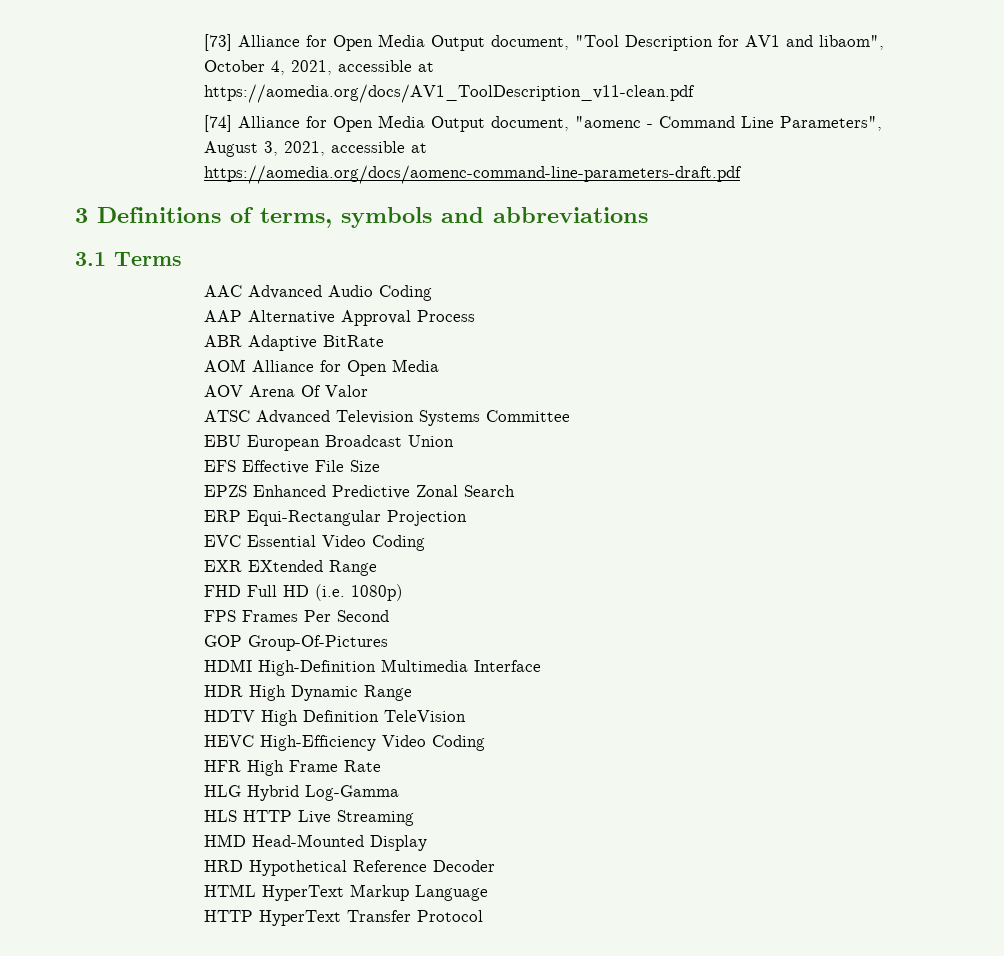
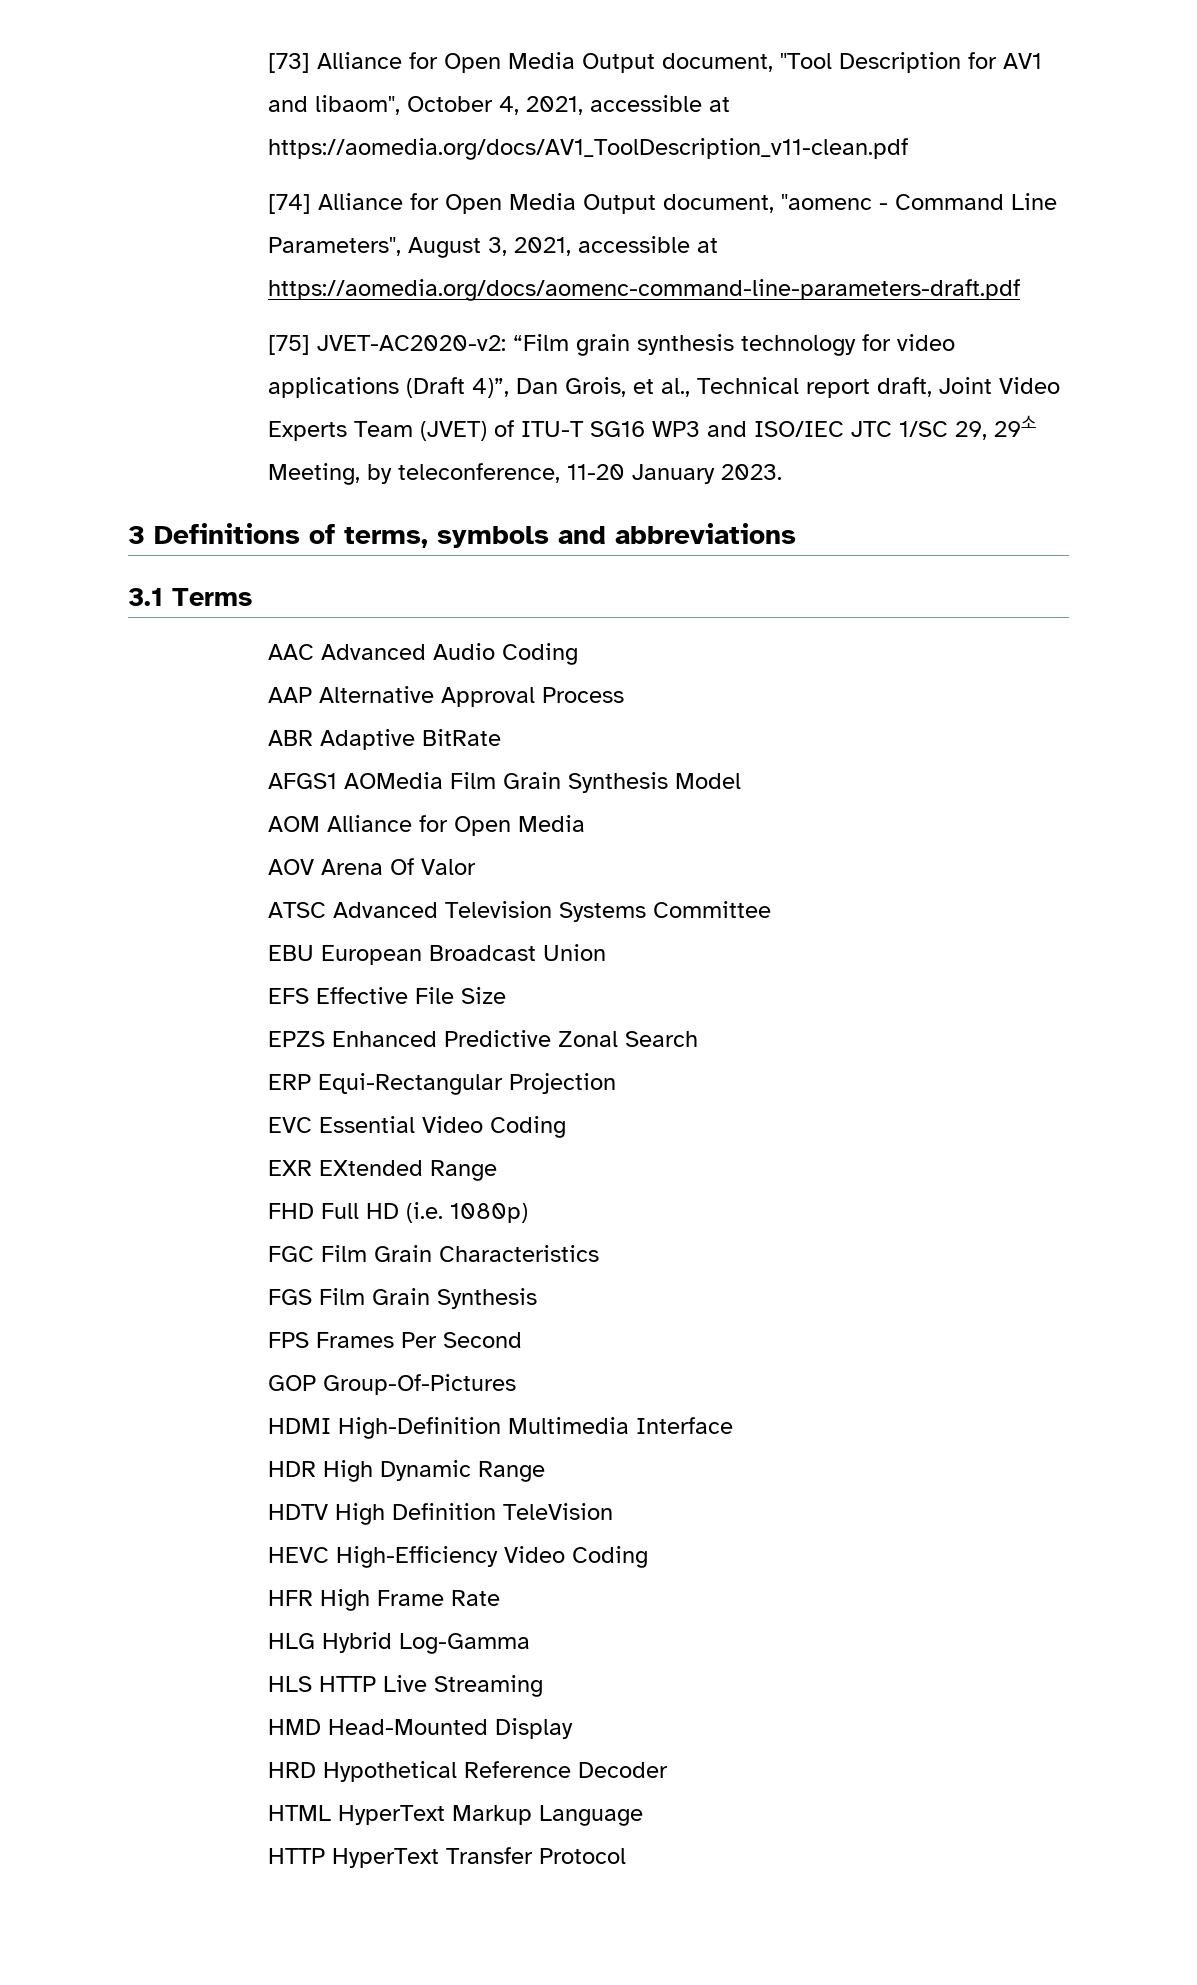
+ [75] JVET-AC2020-v2: “Film grain synthesis technology for video applications (Draft 4)”, Dan Grois, et al., Technical report draft, Joint Video Experts Team (JVET) of ITU-T SG16 WP3 and ISO/IEC JTC 1/SC 29, 29소 Meeting, by teleconference, 11-20 January 2023.
+ AFGS1 AOMedia Film Grain Synthesis Model
+ FGC Film Grain Characteristics
+ FGS Film Grain Synthesis

